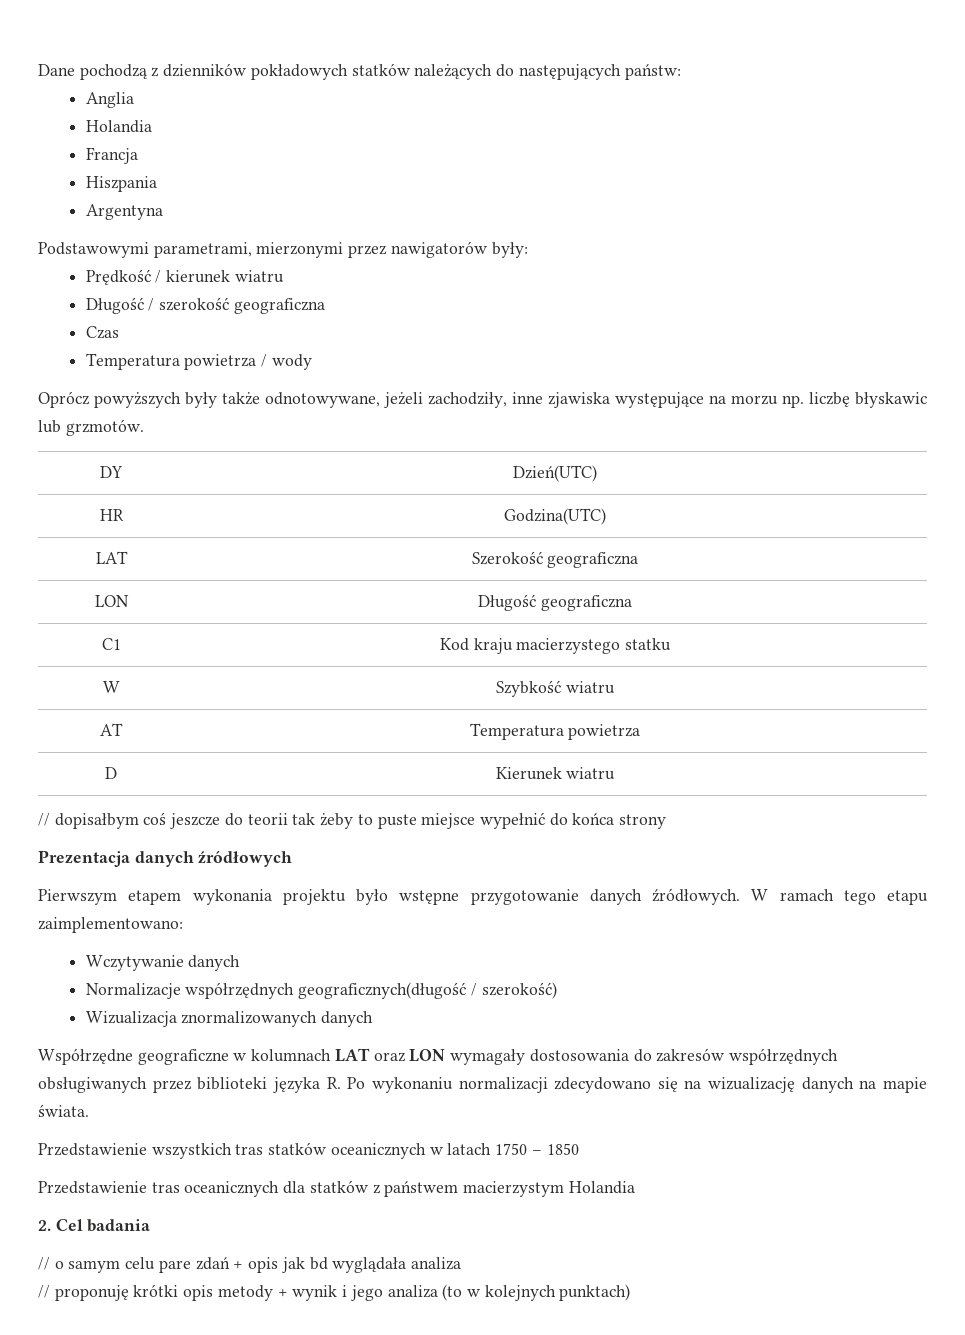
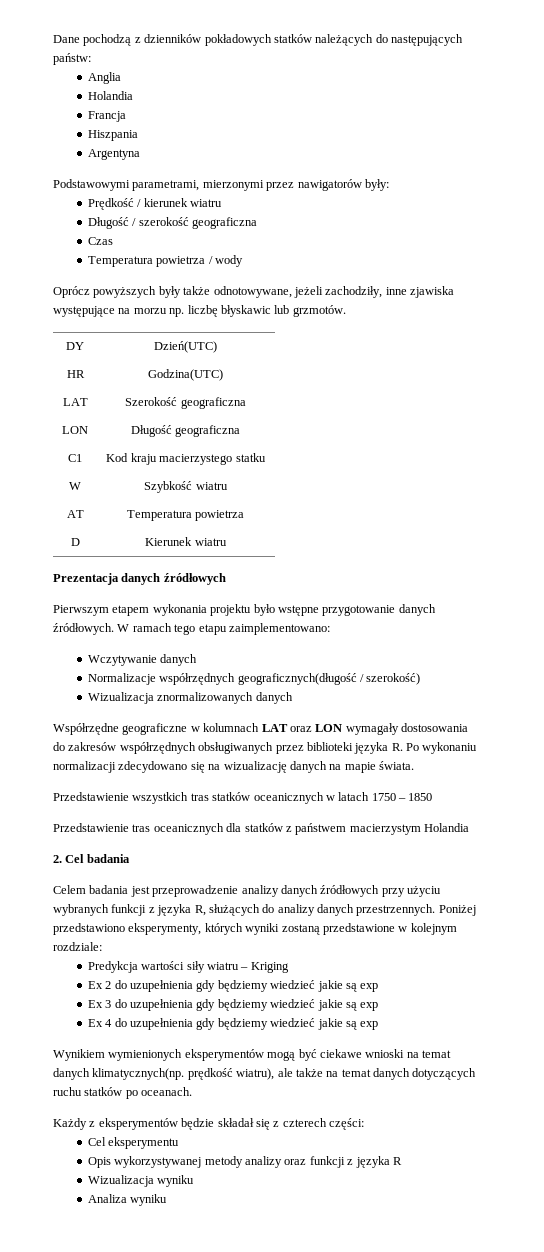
- // dopisałbym coś jeszcze do teorii tak żeby to puste miejsce wypełnić do końca strony
- // o samym celu pare zdań + opis jak bd wyglądała analiza
- // proponuję krótki opis metody + wynik i jego analiza (to w kolejnych punktach)
+ Celem badania jest przeprowadzenie analizy danych źródłowych przy użyciu wybranych funkcji z języka R, służących do analizy danych przestrzennych. Poniżej przedstawiono eksperymenty, których wyniki zostaną przedstawione w kolejnym rozdziale:
+ Predykcja wartości siły wiatru – Kriging
+ Ex 2 do uzupełnienia gdy będziemy wiedzieć jakie są exp
+ Ex 3 do uzupełnienia gdy będziemy wiedzieć jakie są exp
+ Ex 4 do uzupełnienia gdy będziemy wiedzieć jakie są exp
+ Wynikiem wymienionych eksperymentów mogą być ciekawe wnioski na temat danych klimatycznych(np. prędkość wiatru), ale także na temat danych dotyczących ruchu statków po oceanach.
+ Każdy z eksperymentów będzie składał się z czterech części:
+ Cel eksperymentu
+ Opis wykorzystywanej metody analizy oraz funkcji z języka R
+ Wizualizacja wyniku
+ Analiza wyniku

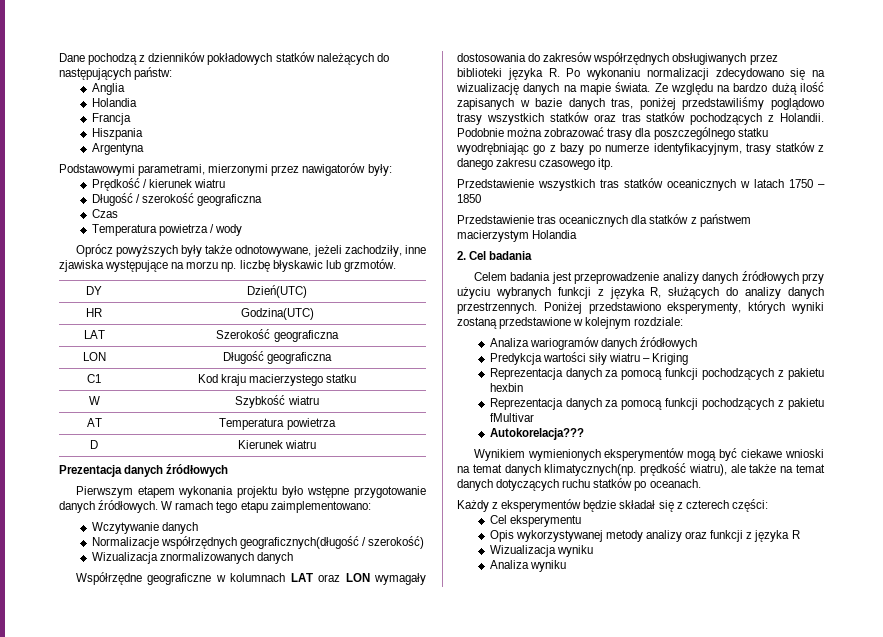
+ Ze względu na bardzo dużą ilość zapisanych w bazie danych tras, poniżej przedstawiliśmy poglądowo trasy wszystkich statków oraz tras statków pochodzących z Holandii. Podobnie można zobrazować trasy dla poszczególnego statku wyodrębniając go z bazy po numerze identyfikacyjnym, trasy statków z danego zakresu czasowego itp.
+ Analiza wariogramów danych źródłowych
- Ex 2 do uzupełnienia gdy będziemy wiedzieć jakie są exp
- Ex 3 do uzupełnienia gdy będziemy wiedzieć jakie są exp
- Ex 4 do uzupełnienia gdy będziemy wiedzieć jakie są exp
+ Reprezentacja danych za pomocą funkcji pochodzących z pakietu hexbin
+ Reprezentacja danych za pomocą funkcji pochodzących z pakietu fMultivar
+ Autokorelacja???

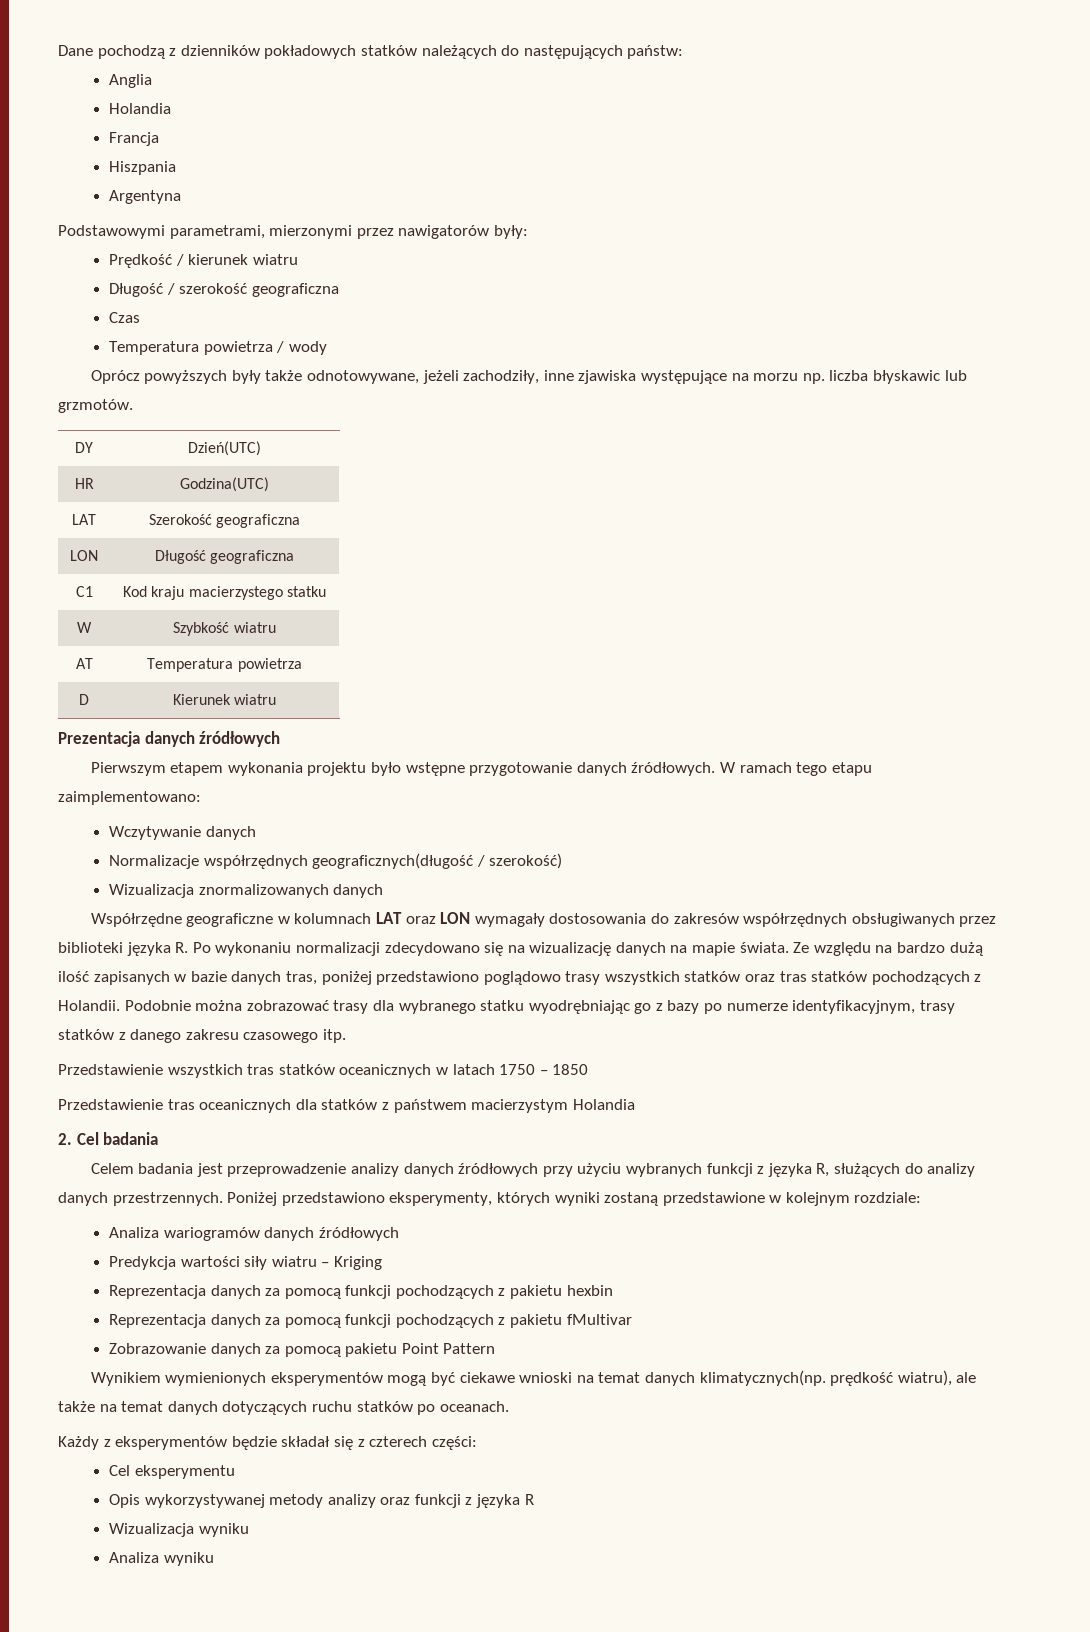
- Oprócz powyższych były także odnotowywane, jeżeli zachodziły, inne zjawiska występujące na morzu np. liczbę błyskawic lub grzmotów.
+ Oprócz powyższych były także odnotowywane, jeżeli zachodziły, inne zjawiska występujące na morzu np. liczba błyskawic lub grzmotów.
- Ze względu na bardzo dużą ilość zapisanych w bazie danych tras, poniżej przedstawiliśmy poglądowo trasy wszystkich statków oraz tras statków pochodzących z Holandii.
+ Ze względu na bardzo dużą ilość zapisanych w bazie danych tras, poniżej przedstawiono poglądowo trasy wszystkich statków oraz tras statków pochodzących z Holandii.
- Podobnie można zobrazować trasy dla poszczególnego statku wyodrębniając go z bazy po numerze identyfikacyjnym, trasy statków z danego zakresu czasowego itp.
+ Podobnie można zobrazować trasy dla wybranego statku wyodrębniając go z bazy po numerze identyfikacyjnym, trasy statków z danego zakresu czasowego itp.
- Autokorelacja???
+ Zobrazowanie danych za pomocą pakietu Point Pattern

